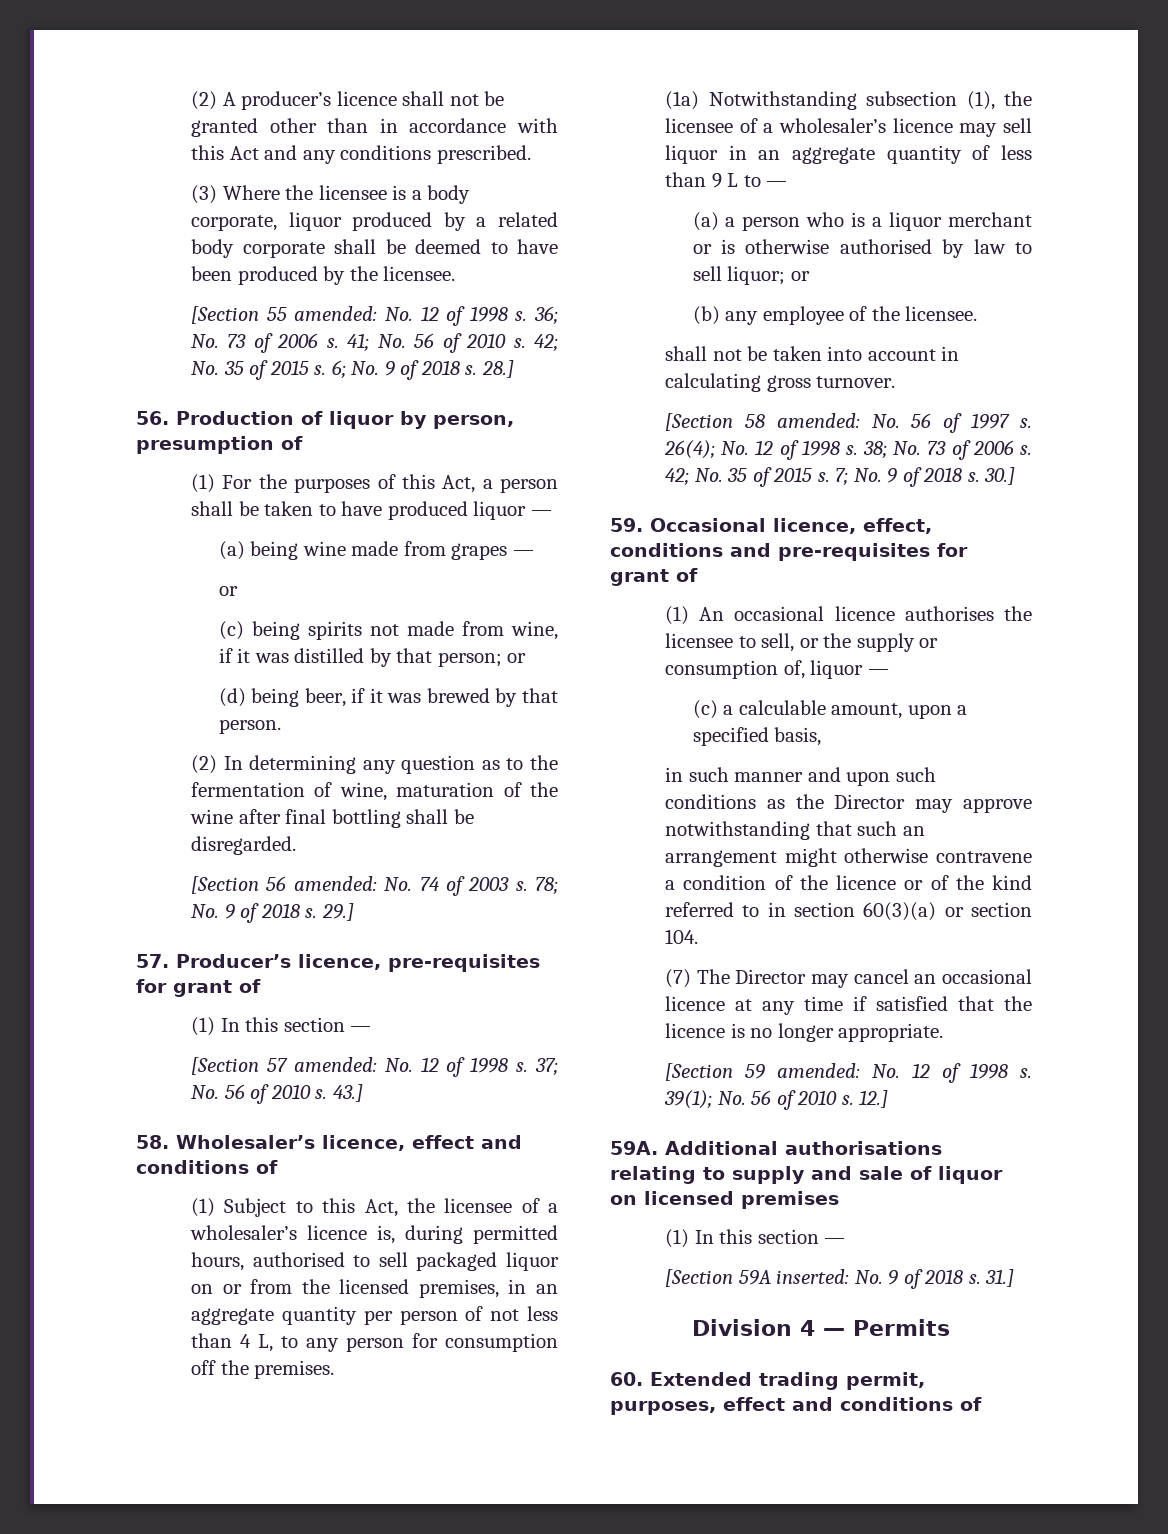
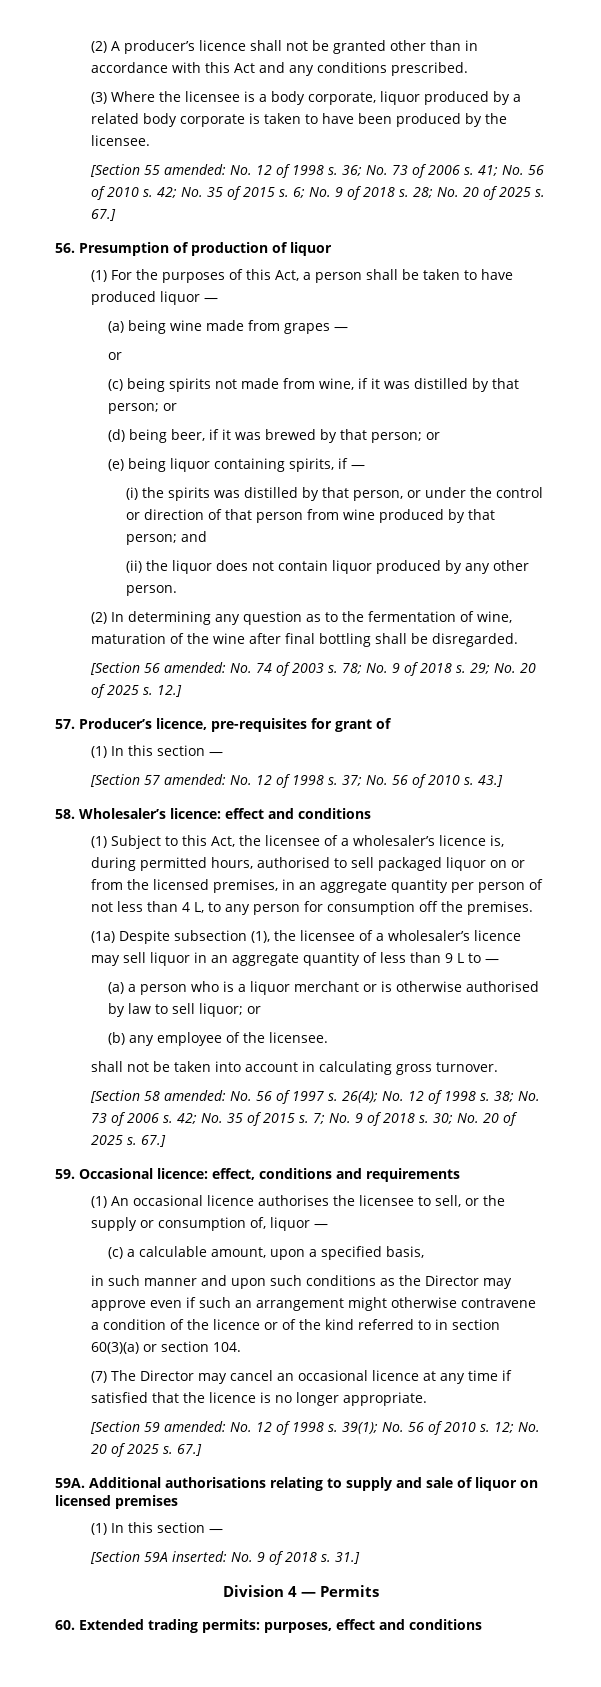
- (3) Where the licensee is a body corporate, liquor produced by a related body corporate shall be deemed to have been produced by the licensee.
+ (3) Where the licensee is a body corporate, liquor produced by a related body corporate is taken to have been produced by the licensee.
- 28.]
- 56. Production of liquor by person, presumption of
+ 28; No. 20 of 2025 s. 67.]
+ 56. Presumption of production of liquor
- (d) being beer, if it was brewed by that person.
+ (d) being beer, if it was brewed by that person; or
+ (e) being liquor containing spirits, if —
+ (i) the spirits was distilled by that person, or under the control or direction of that person from wine produced by that person; and
+ (ii) the liquor does not contain liquor produced by any other person.
- 29.]
+ 29; No. 20 of 2025 s. 12.]
- 58. Wholesaler’s licence, effect and conditions of
+ 58. Wholesaler’s licence: effect and conditions
- (1a) Notwithstanding subsection (1), the licensee of a wholesaler’s licence may sell liquor in an aggregate quantity of less than 9 L to —
+ (1a) Despite subsection (1), the licensee of a wholesaler’s licence may sell liquor in an aggregate quantity of less than 9 L to —
- 30.]
+ 30; No. 20 of 2025 s. 67.]
- 59. Occasional licence, effect, conditions and pre-requisites for grant of
+ 59. Occasional licence: effect, conditions and requirements
- in such manner and upon such conditions as the Director may approve notwithstanding that such an arrangement might otherwise contravene a condition of the licence or of the kind referred to in section 60(3)(a) or section 104.
+ in such manner and upon such conditions as the Director may approve even if such an arrangement might otherwise contravene a condition of the licence or of the kind referred to in section 60(3)(a) or section 104.
- 12.]
+ 12; No. 20 of 2025 s. 67.]
- 60. Extended trading permit, purposes, effect and conditions of
+ 60. Extended trading permits: purposes, effect and conditions

